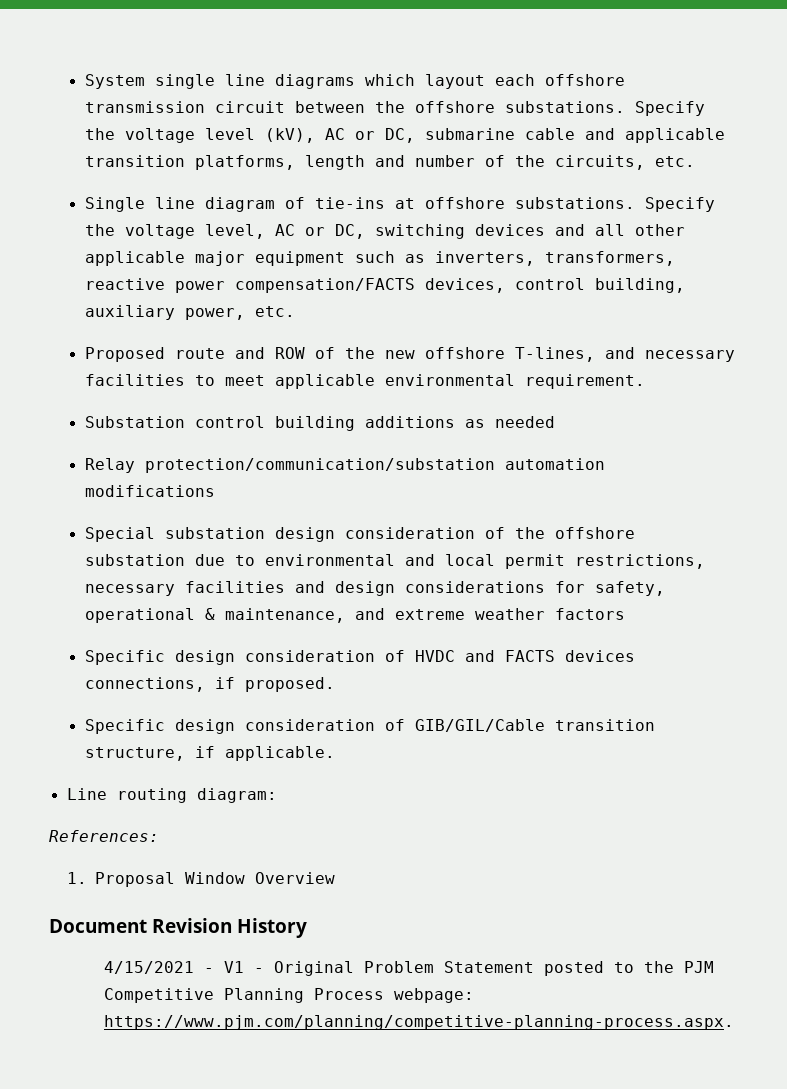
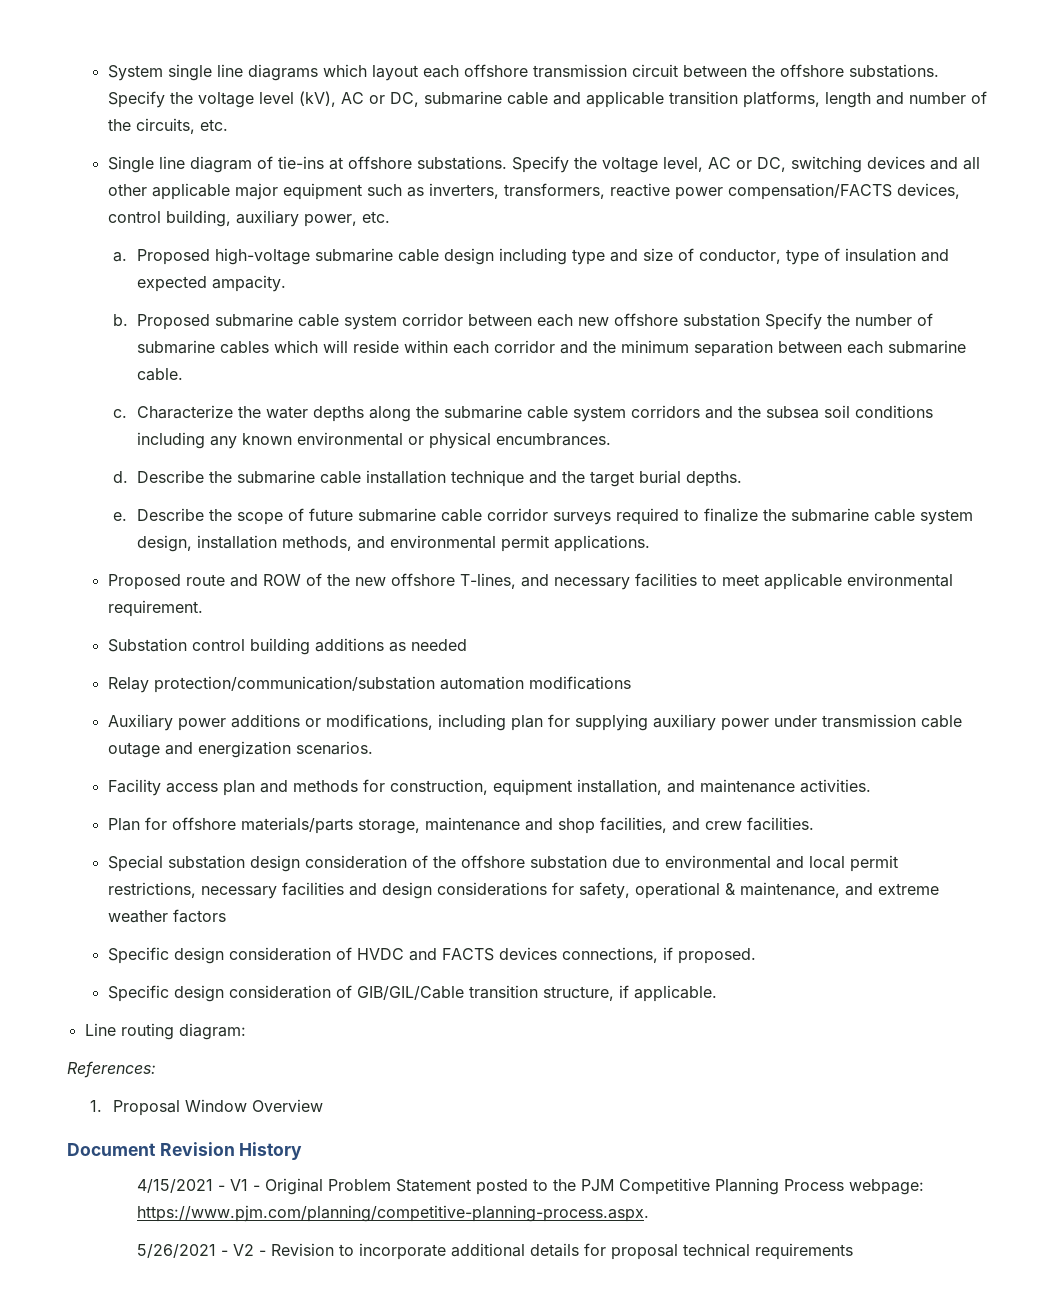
+ a. Proposed high-voltage submarine cable design including type and size of conductor, type of insulation and expected ampacity.
+ b. Proposed submarine cable system corridor between each new offshore substation Specify the number of submarine cables which will reside within each corridor and the minimum separation between each submarine cable.
+ c. Characterize the water depths along the submarine cable system corridors and the subsea soil conditions including any known environmental or physical encumbrances.
+ d. Describe the submarine cable installation technique and the target burial depths.
+ e. Describe the scope of future submarine cable corridor surveys required to finalize the submarine cable system design, installation methods, and environmental permit applications.
+ Auxiliary power additions or modifications, including plan for supplying auxiliary power under transmission cable outage and energization scenarios.
+ Facility access plan and methods for construction, equipment installation, and maintenance activities.
+ Plan for offshore materials/parts storage, maintenance and shop facilities, and crew facilities.
+ 5/26/2021 - V2 - Revision to incorporate additional details for proposal technical requirements

